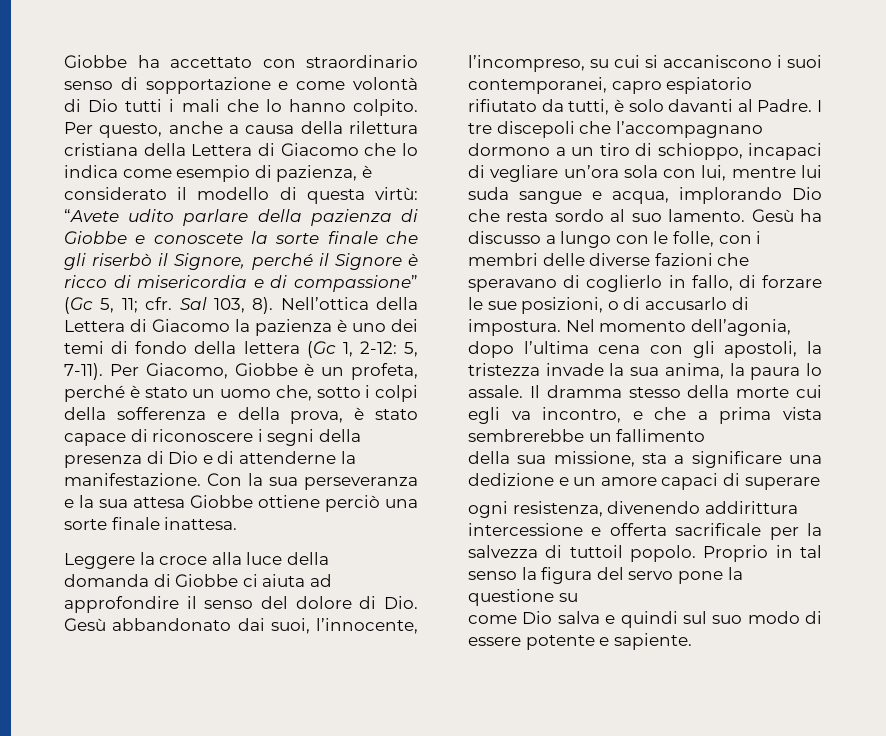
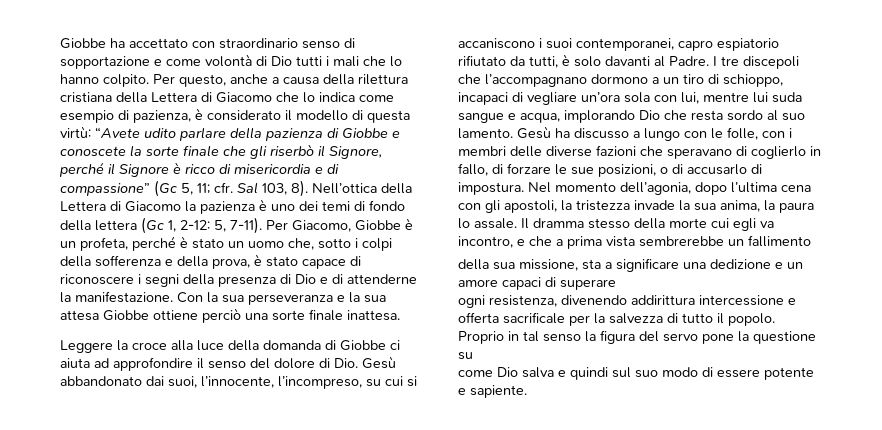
- ogni resistenza, divenendo addirittura intercessione e offerta sacrificale per la salvezza di tuttoil popolo.
+ ogni resistenza, divenendo addirittura intercessione e offerta sacrificale per la salvezza di tutto il popolo.

